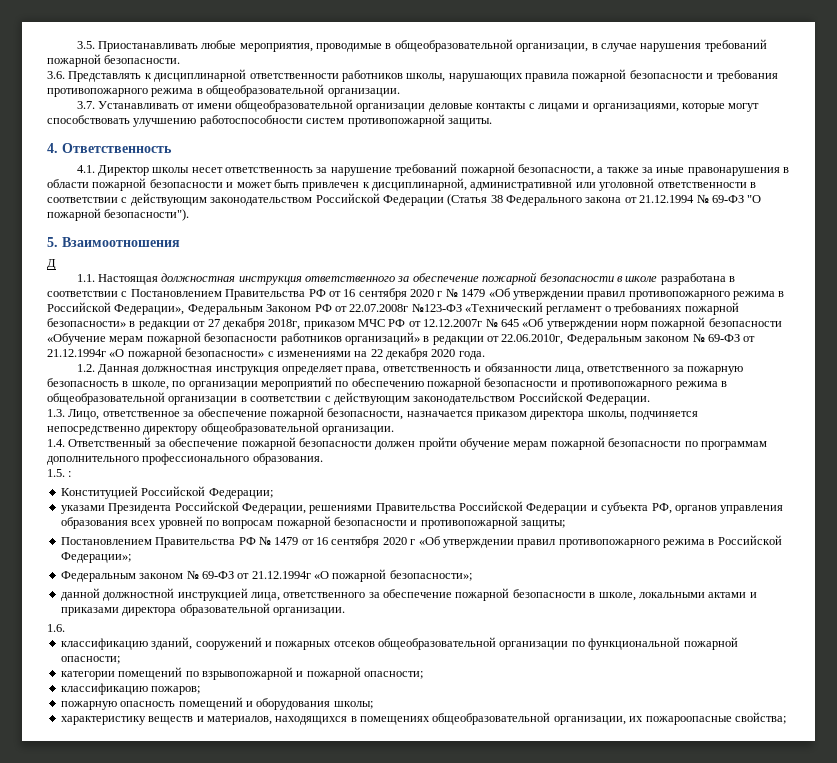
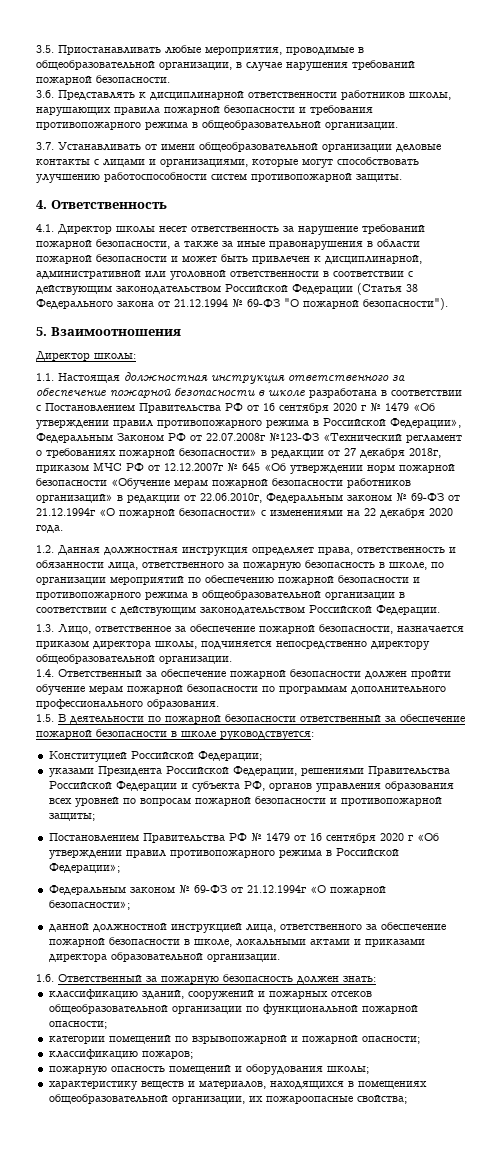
- Д
+ Директор школы:
- 1.5. :
+ 1.5. В деятельности по пожарной безопасности ответственный за обеспечение пожарной безопасности в школе руководствуется:
- 1.6.
+ 1.6. Ответственный за пожарную безопасность должен знать:

